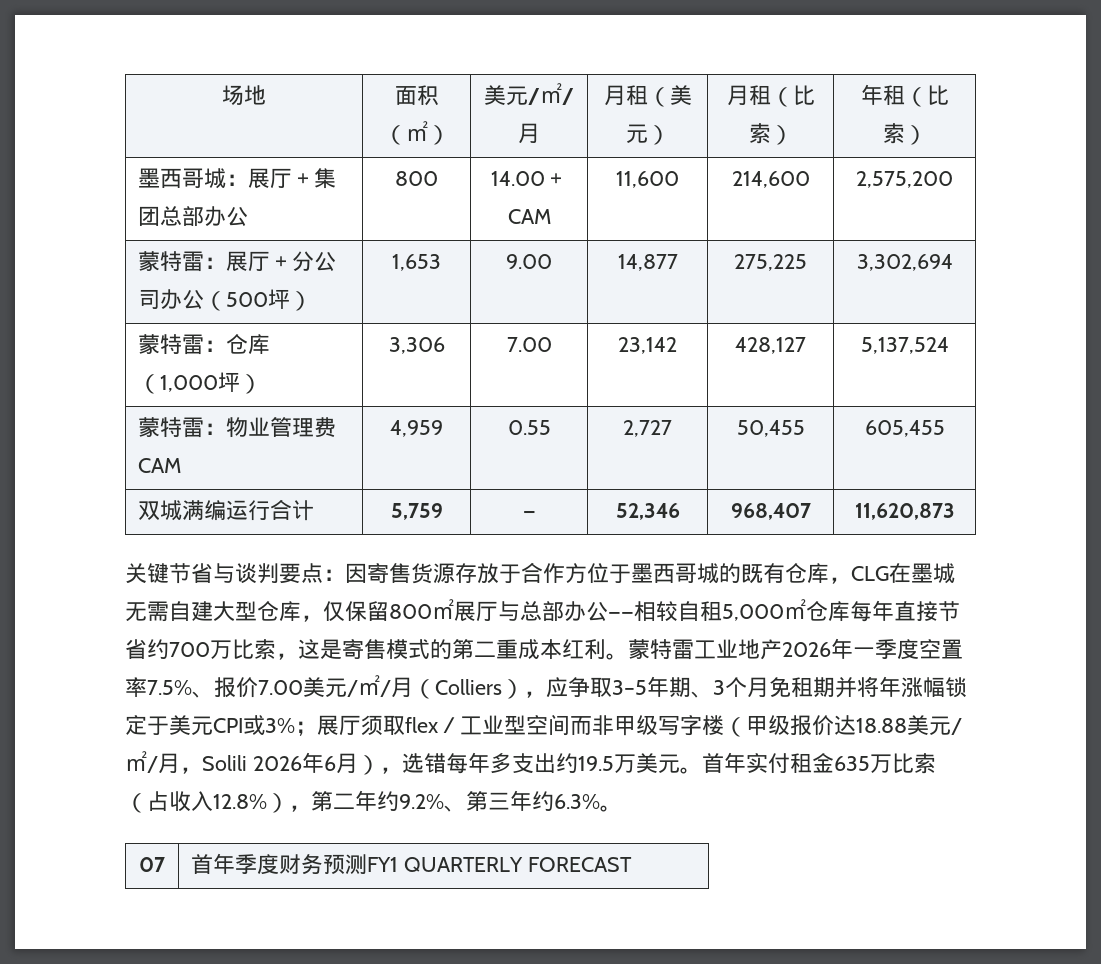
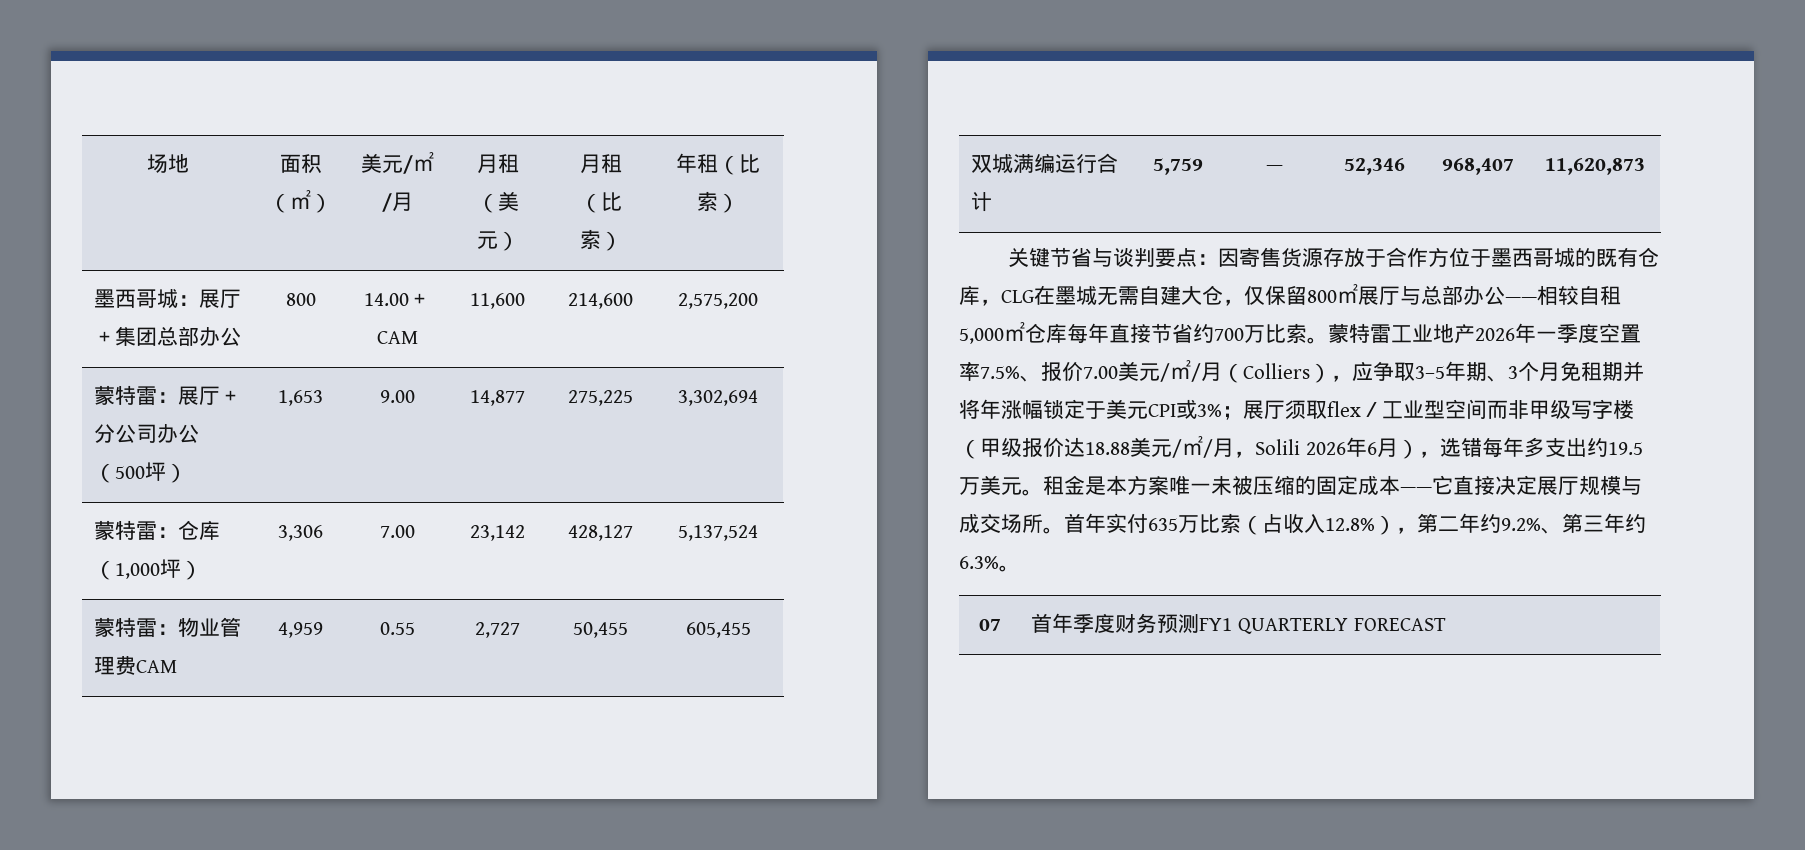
- 关键节省与谈判要点：因寄售货源存放于合作方位于墨西哥城的既有仓库，CLG在墨城无需自建大型仓库，仅保留800㎡展厅与总部办公——相较自租5,000㎡仓库每年直接节省约700万比索，这是寄售模式的第二重成本红利。
+ 关键节省与谈判要点：因寄售货源存放于合作方位于墨西哥城的既有仓库，CLG在墨城无需自建大仓，仅保留800㎡展厅与总部办公——相较自租5,000㎡仓库每年直接节省约700万比索。
+ 租金是本方案唯一未被压缩的固定成本——它直接决定展厅规模与成交场所。
- 首年实付租金635万比索（占收入12.8%），第二年约9.2%、第三年约6.3%。
+ 首年实付635万比索（占收入12.8%），第二年约9.2%、第三年约6.3%。

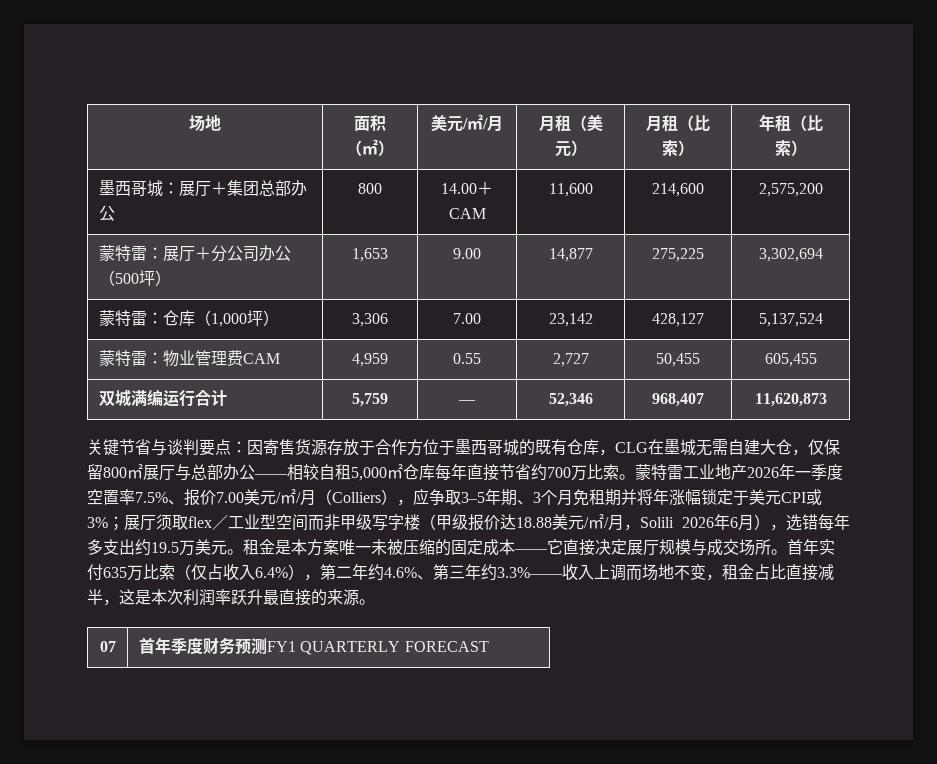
- 首年实付635万比索（占收入12.8%），第二年约9.2%、第三年约6.3%。
+ 首年实付635万比索（仅占收入6.4%），第二年约4.6%、第三年约3.3%——收入上调而场地不变，租金占比直接减半，这是本次利润率跃升最直接的来源。

